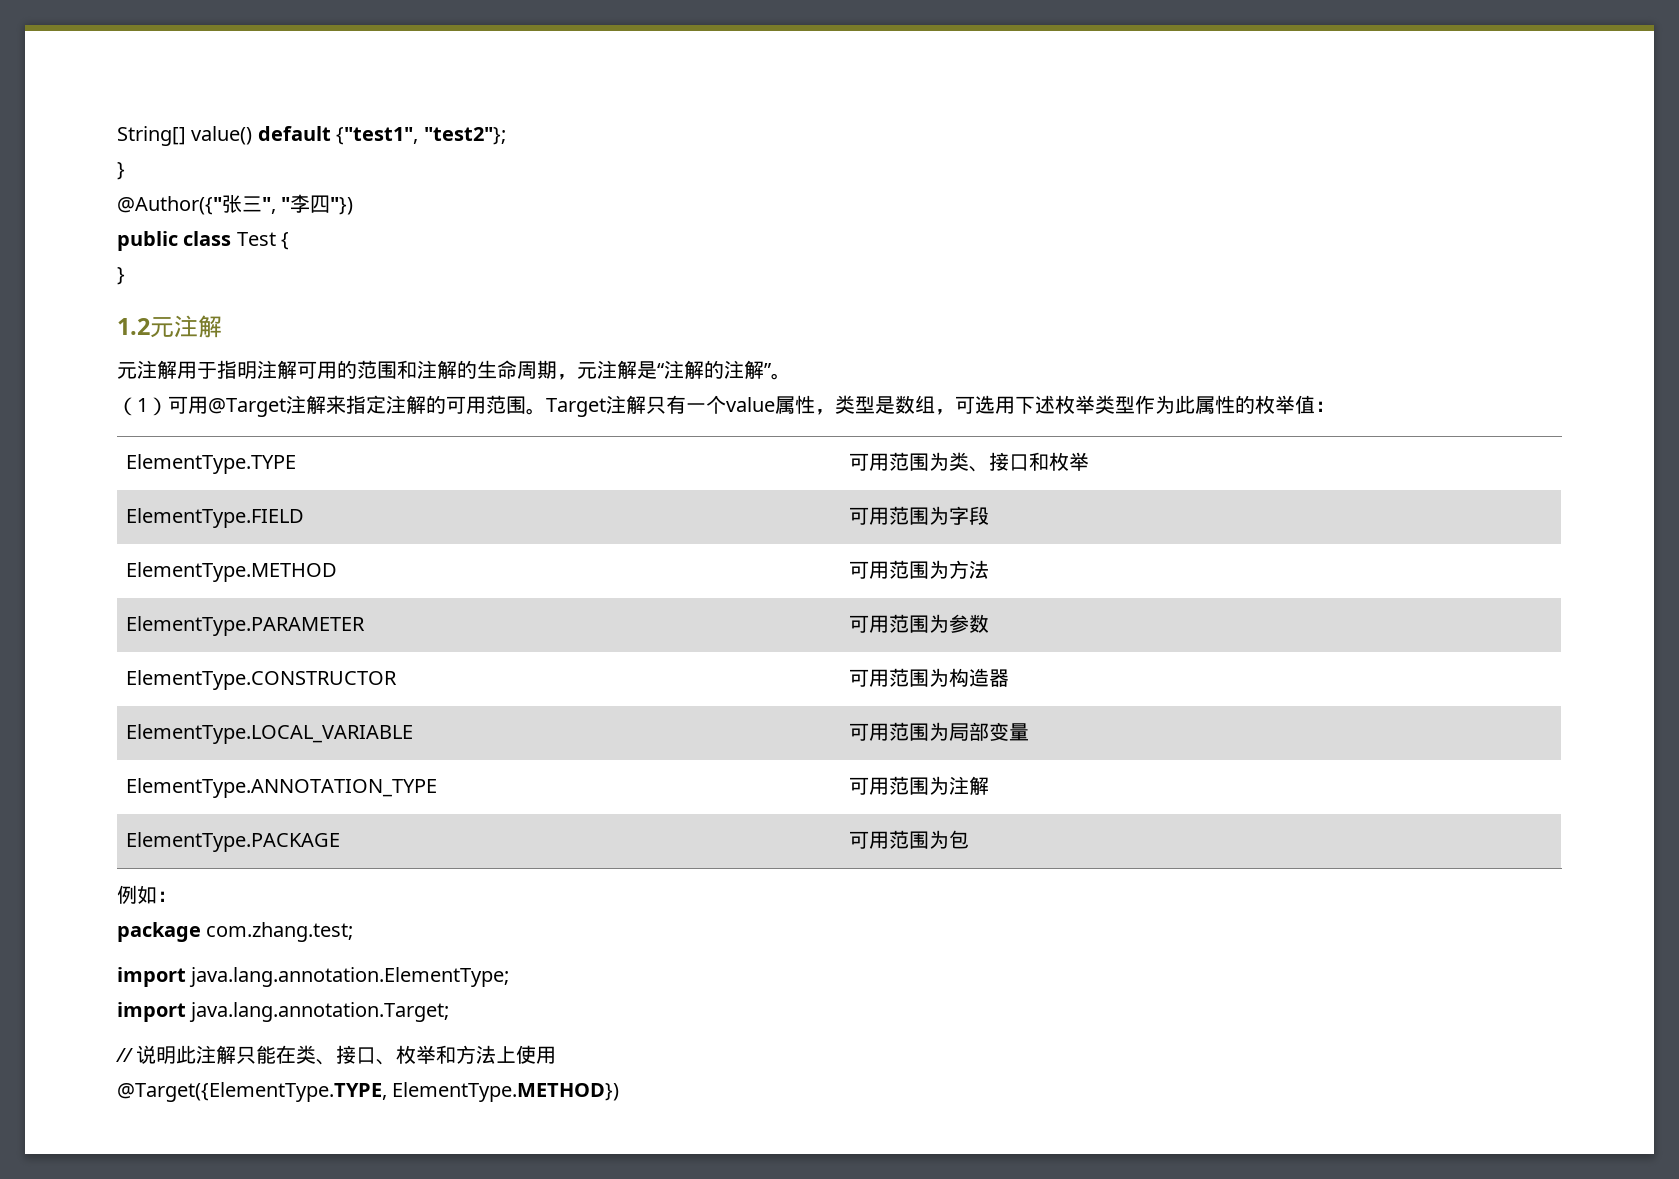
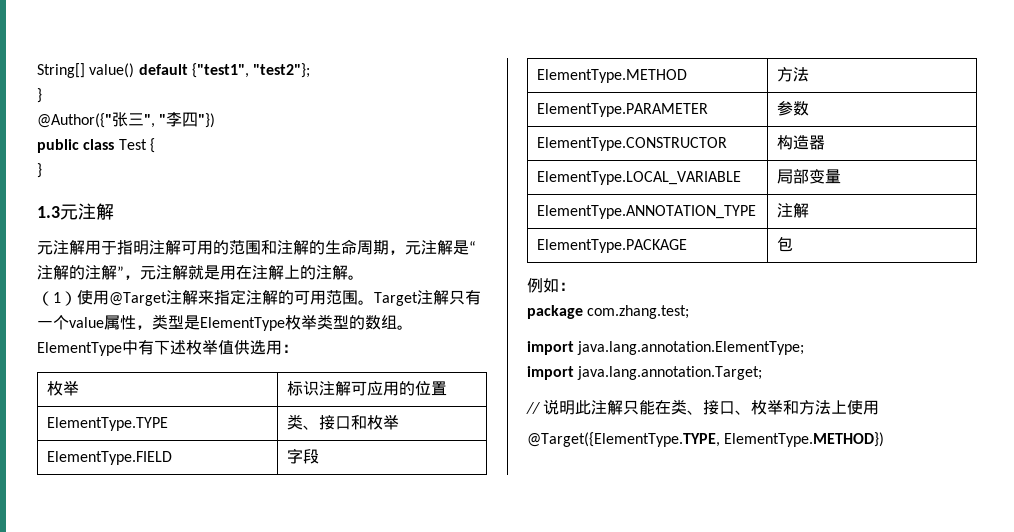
- 1.2元注解
+ 1.3元注解
- 元注解用于指明注解可用的范围和注解的生命周期，元注解是“注解的注解”。
+ 元注解用于指明注解可用的范围和注解的生命周期，元注解是“注解的注解”，元注解就是用在注解上的注解。
- （1）可用@Target注解来指定注解的可用范围。
+ （1）使用@Target注解来指定注解的可用范围。
- Target注解只有一个value属性，类型是数组，可选用下述枚举类型作为此属性的枚举值：
+ Target注解只有一个value属性，类型是ElementType枚举类型的数组。ElementType中有下述枚举值供选用：
+ 枚举 | 标识注解可应用的位置
- ElementType.TYPE | 可用范围为类、接口和枚举
+ ElementType.TYPE | 类、接口和枚举
- ElementType.FIELD | 可用范围为字段
+ ElementType.FIELD | 字段
- ElementType.METHOD | 可用范围为方法
+ ElementType.METHOD | 方法
- ElementType.PARAMETER | 可用范围为参数
+ ElementType.PARAMETER | 参数
- ElementType.CONSTRUCTOR | 可用范围为构造器
+ ElementType.CONSTRUCTOR | 构造器
- ElementType.LOCAL_VARIABLE | 可用范围为局部变量
+ ElementType.LOCAL_VARIABLE | 局部变量
- ElementType.ANNOTATION_TYPE | 可用范围为注解
+ ElementType.ANNOTATION_TYPE | 注解
- ElementType.PACKAGE | 可用范围为包
+ ElementType.PACKAGE | 包

